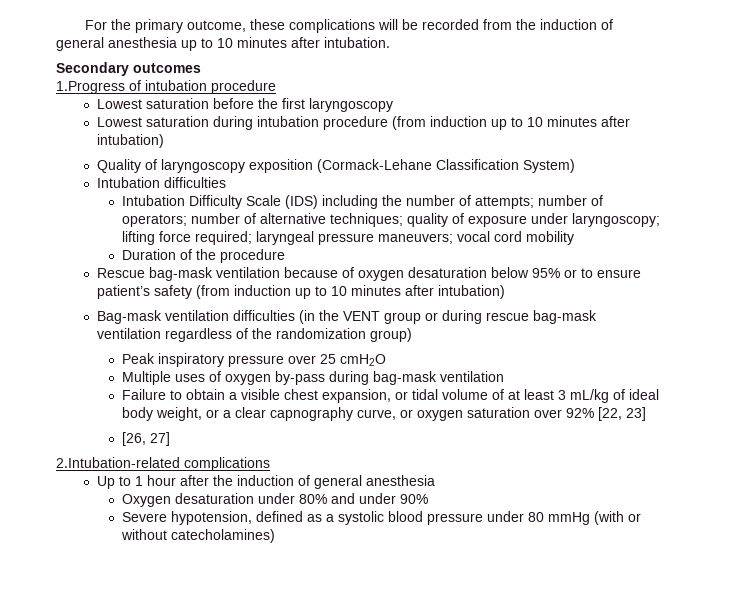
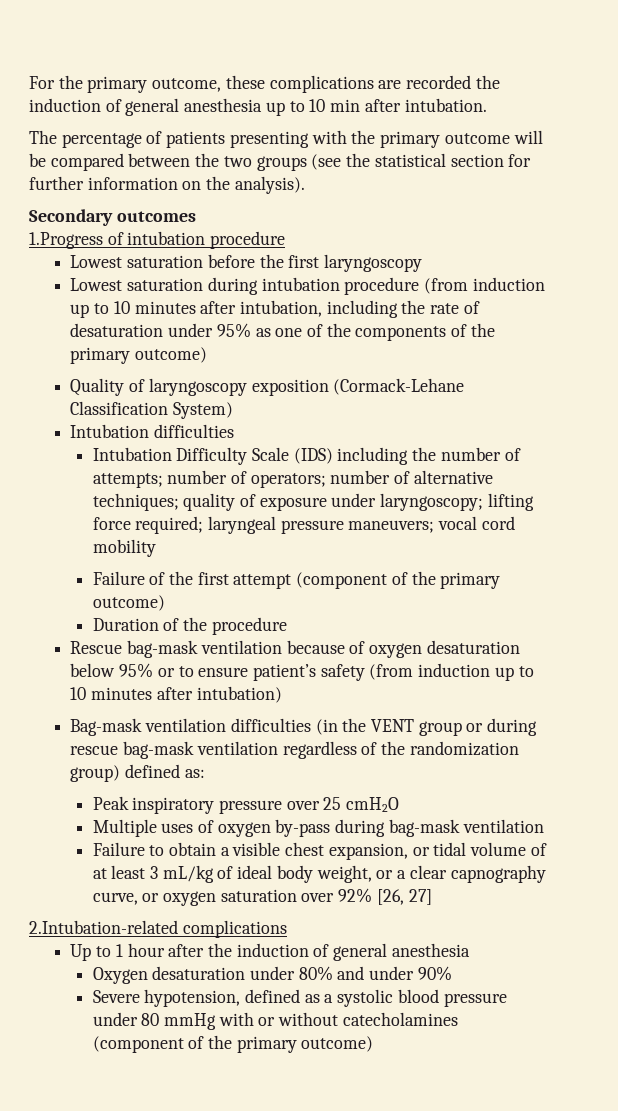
- For the primary outcome, these complications will be recorded from the induction of general anesthesia up to 10 minutes after intubation.
+ For the primary outcome, these complications are recorded the induction of general anesthesia up to 10 min after intubation.
+ The percentage of patients presenting with the primary outcome will be compared between the two groups (see the statistical section for further information on the analysis).
- Lowest saturation during intubation procedure (from induction up to 10 minutes after intubation)
+ Lowest saturation during intubation procedure (from induction up to 10 minutes after intubation, including the rate of desaturation under 95% as one of the components of the primary outcome)
+ Failure of the first attempt (component of the primary outcome)
- Bag-mask ventilation difficulties (in the VENT group or during rescue bag-mask ventilation regardless of the randomization group)
+ Bag-mask ventilation difficulties (in the VENT group or during rescue bag-mask ventilation regardless of the randomization group) defined as:
- Failure to obtain a visible chest expansion, or tidal volume of at least 3 mL/kg of ideal body weight, or a clear capnography curve, or oxygen saturation over 92% [22, 23]
- [26, 27]
+ Failure to obtain a visible chest expansion, or tidal volume of at least 3 mL/kg of ideal body weight, or a clear capnography curve, or oxygen saturation over 92% [26, 27]
- Severe hypotension, defined as a systolic blood pressure under 80 mmHg (with or without catecholamines)
+ Severe hypotension, defined as a systolic blood pressure under 80 mmHg with or without catecholamines (component of the primary outcome)

